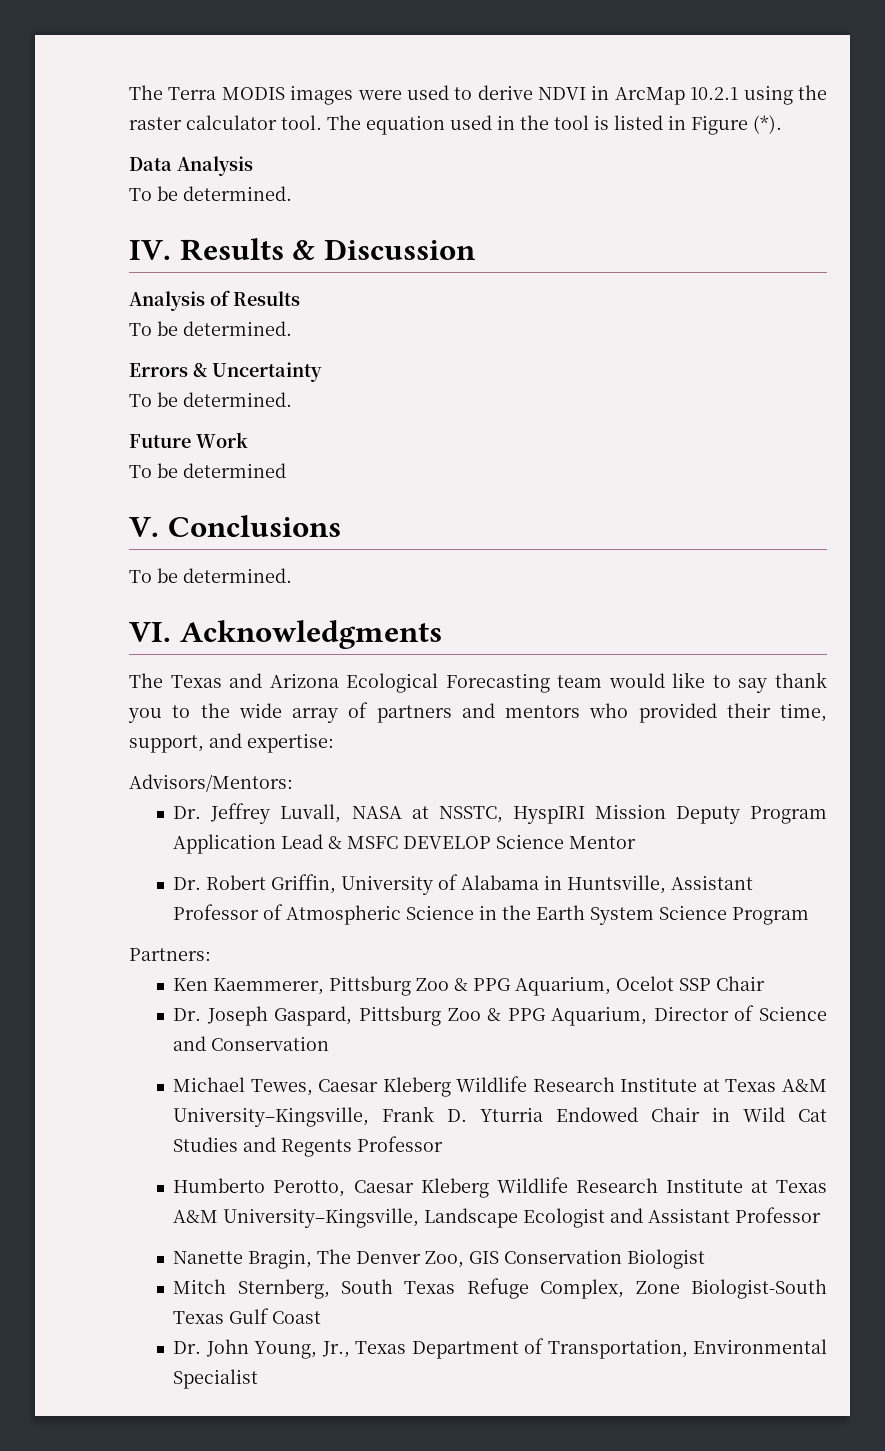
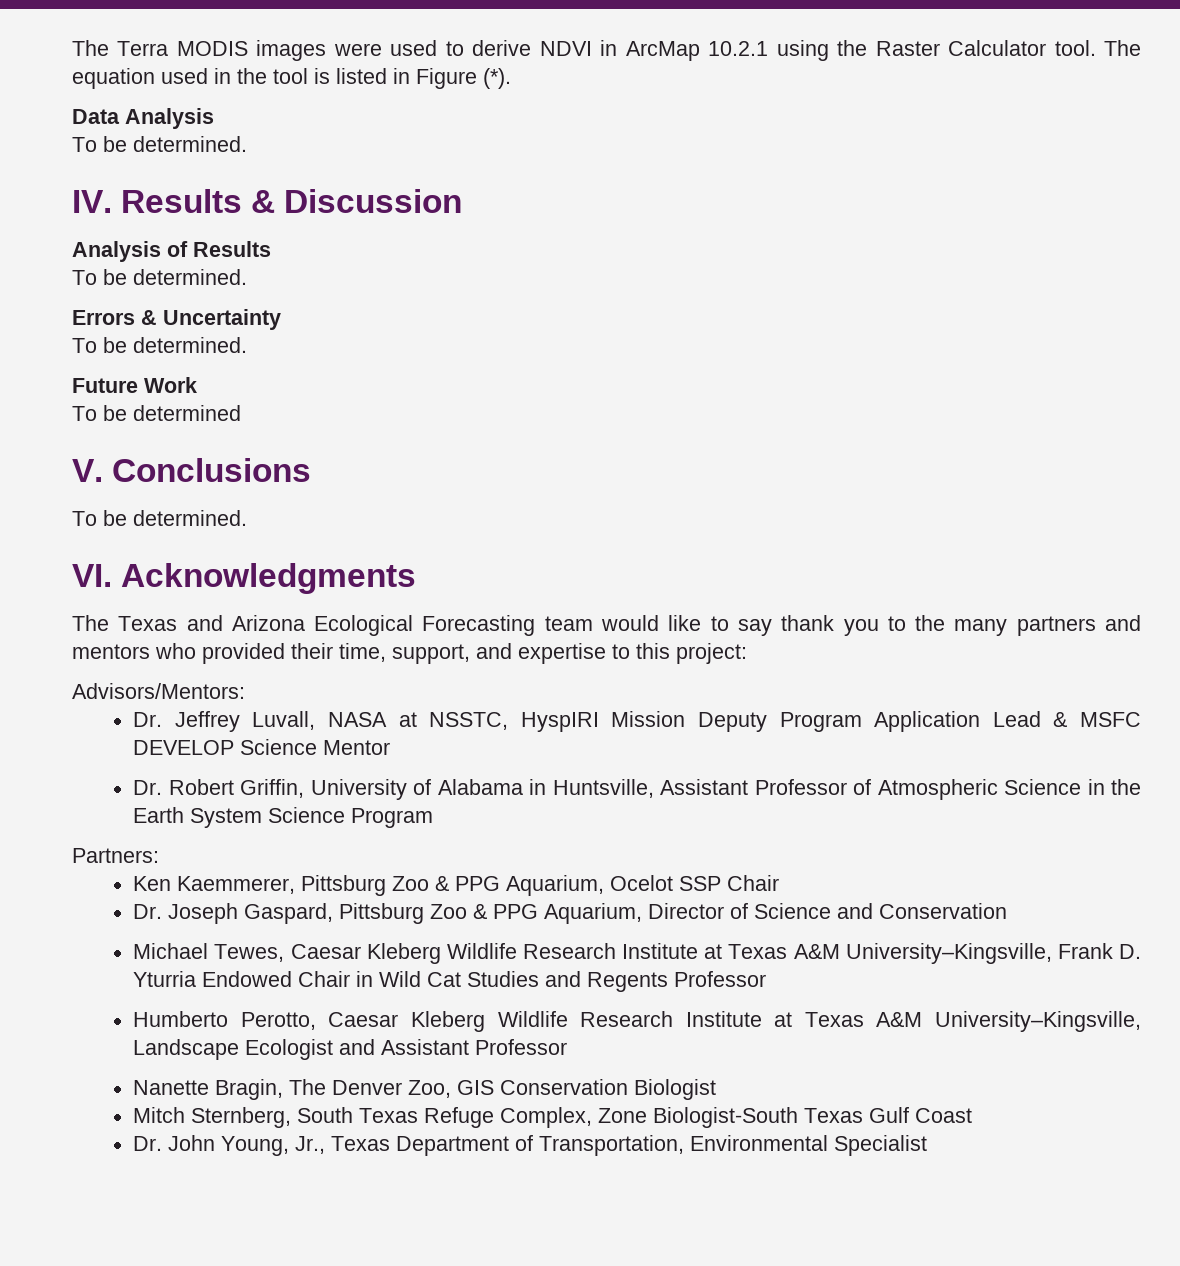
- The Terra MODIS images were used to derive NDVI in ArcMap 10.2.1 using the raster calculator tool.
+ The Terra MODIS images were used to derive NDVI in ArcMap 10.2.1 using the Raster Calculator tool.
- The Texas and Arizona Ecological Forecasting team would like to say thank you to the wide array of partners and mentors who provided their time, support, and expertise:
+ The Texas and Arizona Ecological Forecasting team would like to say thank you to the many partners and mentors who provided their time, support, and expertise to this project:

